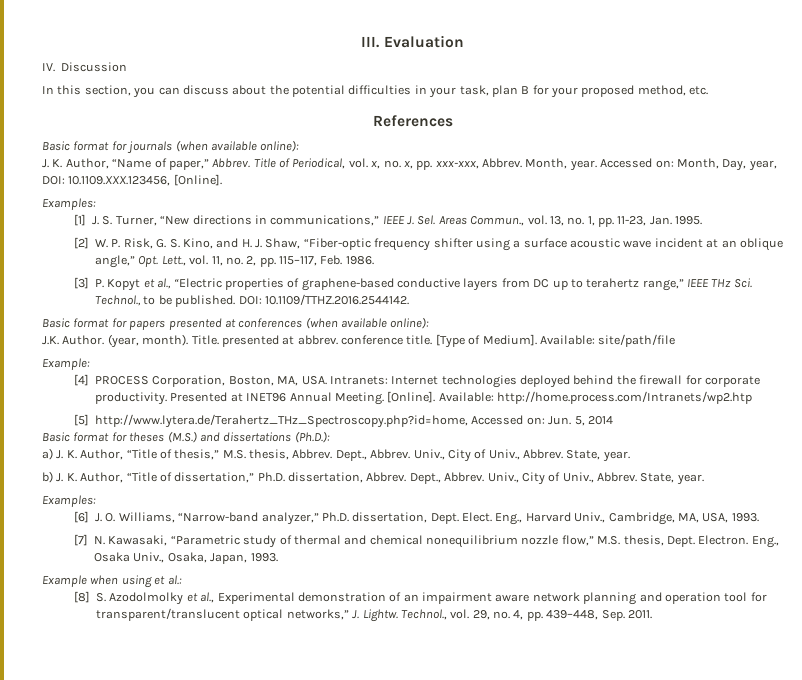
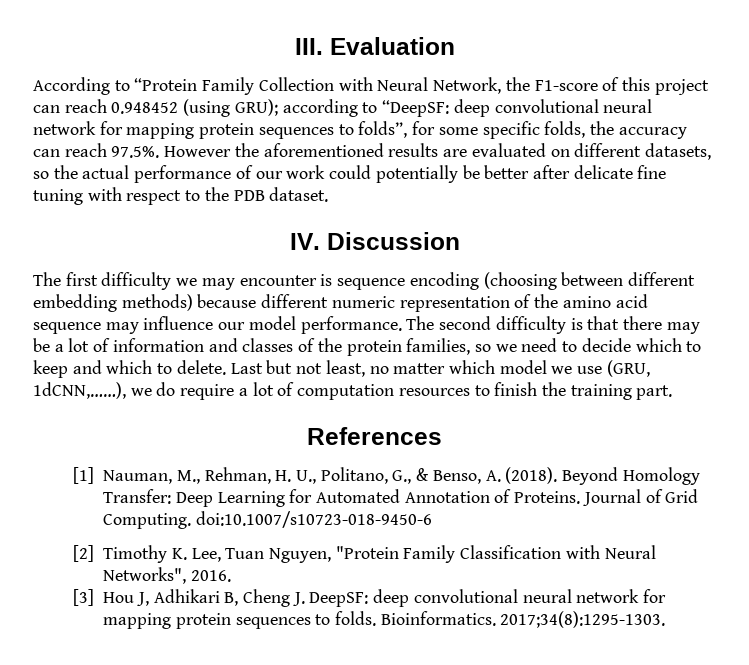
+ According to “Protein Family Collection with Neural Network, the F1-score of this project can reach 0.948452 (using GRU); according to “DeepSF: deep convolutional neural network for mapping protein sequences to folds”, for some specific folds, the accuracy can reach 97.5%. However the aforementioned results are evaluated on different datasets, so the actual performance of our work could potentially be better after delicate fine tuning with respect to the PDB dataset.
  IV. Discussion
- In this section, you can discuss about the potential difficulties in your task, plan B for your proposed method, etc.
+ The first difficulty we may encounter is sequence encoding (choosing between different embedding methods) because different numeric representation of the amino acid sequence may influence our model performance. The second difficulty is that there may be a lot of information and classes of the protein families, so we need to decide which to keep and which to delete. Last but not least, no matter which model we use (GRU, 1dCNN,……), we do require a lot of computation resources to finish the training part.
  References
- Basic format for journals (when available online):
- J. K. Author, “Name of paper,” Abbrev. Title of Periodical, vol. x, no. x, pp. xxx-xxx, Abbrev. Month, year. Accessed on: Month, Day, year, DOI: 10.1109.XXX.123456, [Online].
- Examples:
- [1] J. S. Turner, “New directions in communications,” IEEE J. Sel. Areas Commun., vol. 13, no. 1, pp. 11-23, Jan. 1995.
- [2] W. P. Risk, G. S. Kino, and H. J. Shaw, “Fiber-optic frequency shifter using a surface acoustic wave incident at an oblique angle,” Opt. Lett., vol. 11, no. 2, pp. 115–117, Feb. 1986.
- [3] P. Kopyt et al., “Electric properties of graphene-based conductive layers from DC up to terahertz range,” IEEE THz Sci. Technol., to be published. DOI: 10.1109/TTHZ.2016.2544142.
- Basic format for papers presented at conferences (when available online):
- J.K. Author. (year, month). Title. presented at abbrev. conference title. [Type of Medium]. Available: site/path/file
- Example:
- [4] PROCESS Corporation, Boston, MA, USA. Intranets: Internet technologies deployed behind the firewall for corporate productivity. Presented at INET96 Annual Meeting. [Online]. Available: http://home.process.com/Intranets/wp2.htp
- [5] http://www.lytera.de/Terahertz_THz_Spectroscopy.php?id=home, Accessed on: Jun. 5, 2014
- Basic format for theses (M.S.) and dissertations (Ph.D.):
- a) J. K. Author, “Title of thesis,” M.S. thesis, Abbrev. Dept., Abbrev. Univ., City of Univ., Abbrev. State, year.
- b) J. K. Author, “Title of dissertation,” Ph.D. dissertation, Abbrev. Dept., Abbrev. Univ., City of Univ., Abbrev. State, year.
- Examples:
- [6] J. O. Williams, “Narrow-band analyzer,” Ph.D. dissertation, Dept. Elect. Eng., Harvard Univ., Cambridge, MA, USA, 1993.
- [7] N. Kawasaki, “Parametric study of thermal and chemical nonequilibrium nozzle flow,” M.S. thesis, Dept. Electron. Eng., Osaka Univ., Osaka, Japan, 1993.
- Example when using et al.:
- [8] S. Azodolmolky et al., Experimental demonstration of an impairment aware network planning and operation tool for transparent/translucent optical networks,” J. Lightw. Technol., vol. 29, no. 4, pp. 439–448, Sep. 2011.
+ [1] Nauman, M., Rehman, H. U., Politano, G., & Benso, A. (2018). Beyond Homology Transfer: Deep Learning for Automated Annotation of Proteins. Journal of Grid Computing. doi:10.1007/s10723-018-9450-6
+ [2] Timothy K. Lee, Tuan Nguyen, "Protein Family Classification with Neural Networks", 2016.
+ [3] Hou J, Adhikari B, Cheng J. DeepSF: deep convolutional neural network for mapping protein sequences to folds. Bioinformatics. 2017;34(8):1295-1303.

